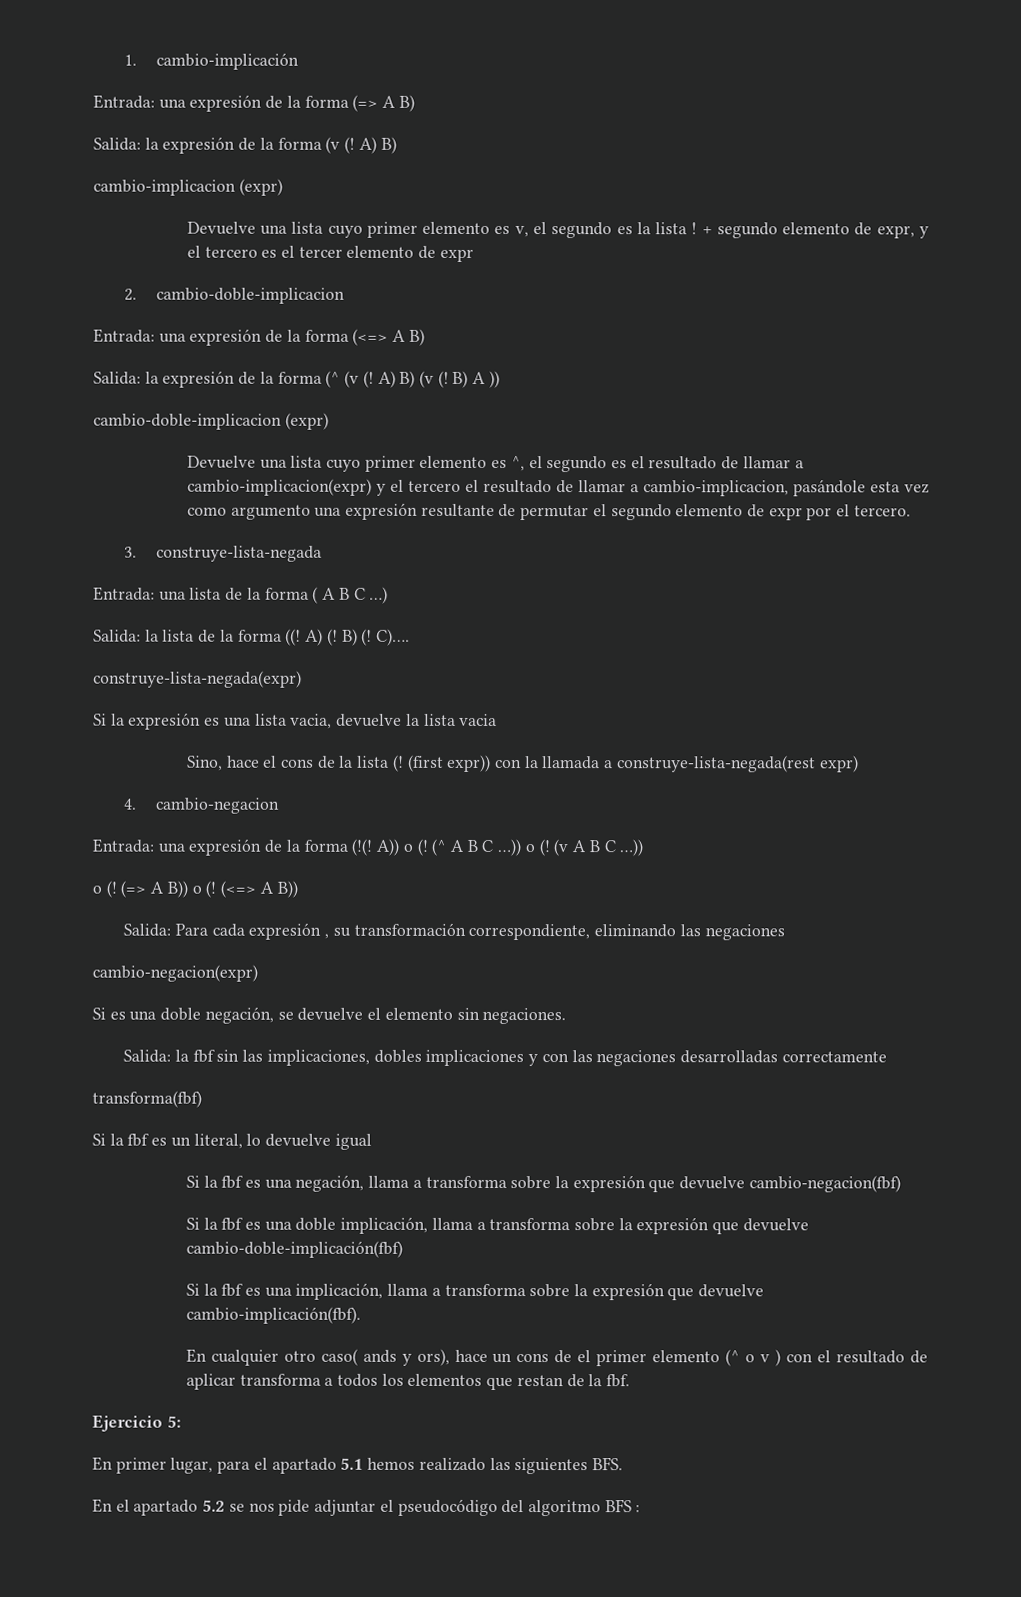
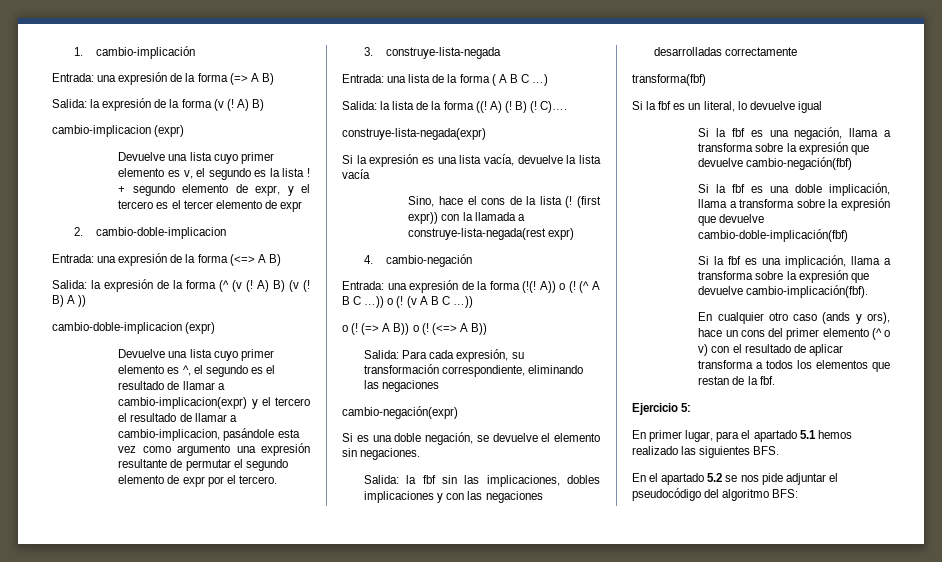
- Si la expresión es una lista vacia, devuelve la lista vacia
+ Si la expresión es una lista vacía, devuelve la lista vacía
- 4. cambio-negacion
+ 4. cambio-negación
- Salida: Para cada expresión , su transformación correspondiente, eliminando las negaciones
+ Salida: Para cada expresión, su transformación correspondiente, eliminando las negaciones
- cambio-negacion(expr)
+ cambio-negación(expr)
- Si la fbf es una negación, llama a transforma sobre la expresión que devuelve cambio-negacion(fbf)
+ Si la fbf es una negación, llama a transforma sobre la expresión que devuelve cambio-negación(fbf)
- En cualquier otro caso( ands y ors), hace un cons de el primer elemento (^ o v ) con el resultado de aplicar transforma a todos los elementos que restan de la fbf.
+ En cualquier otro caso (ands y ors), hace un cons del primer elemento (^ o v) con el resultado de aplicar transforma a todos los elementos que restan de la fbf.
- En el apartado 5.2 se nos pide adjuntar el pseudocódigo del algoritmo BFS :
+ En el apartado 5.2 se nos pide adjuntar el pseudocódigo del algoritmo BFS:

